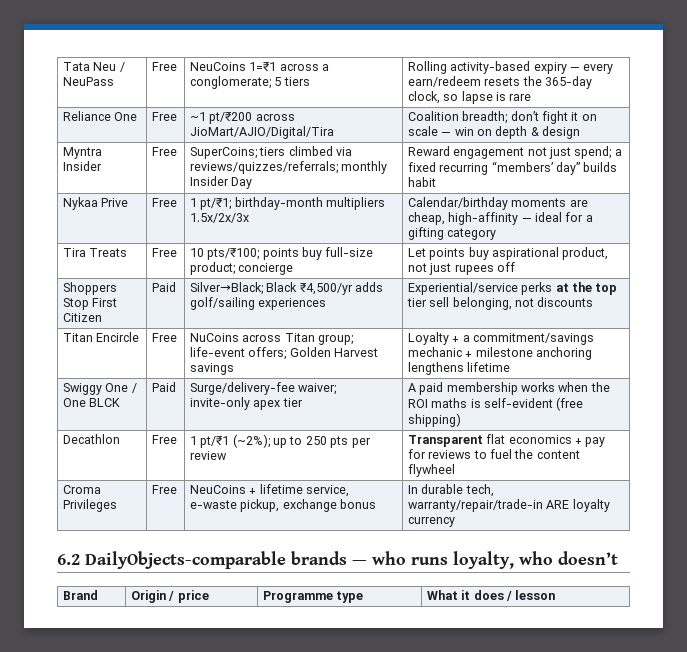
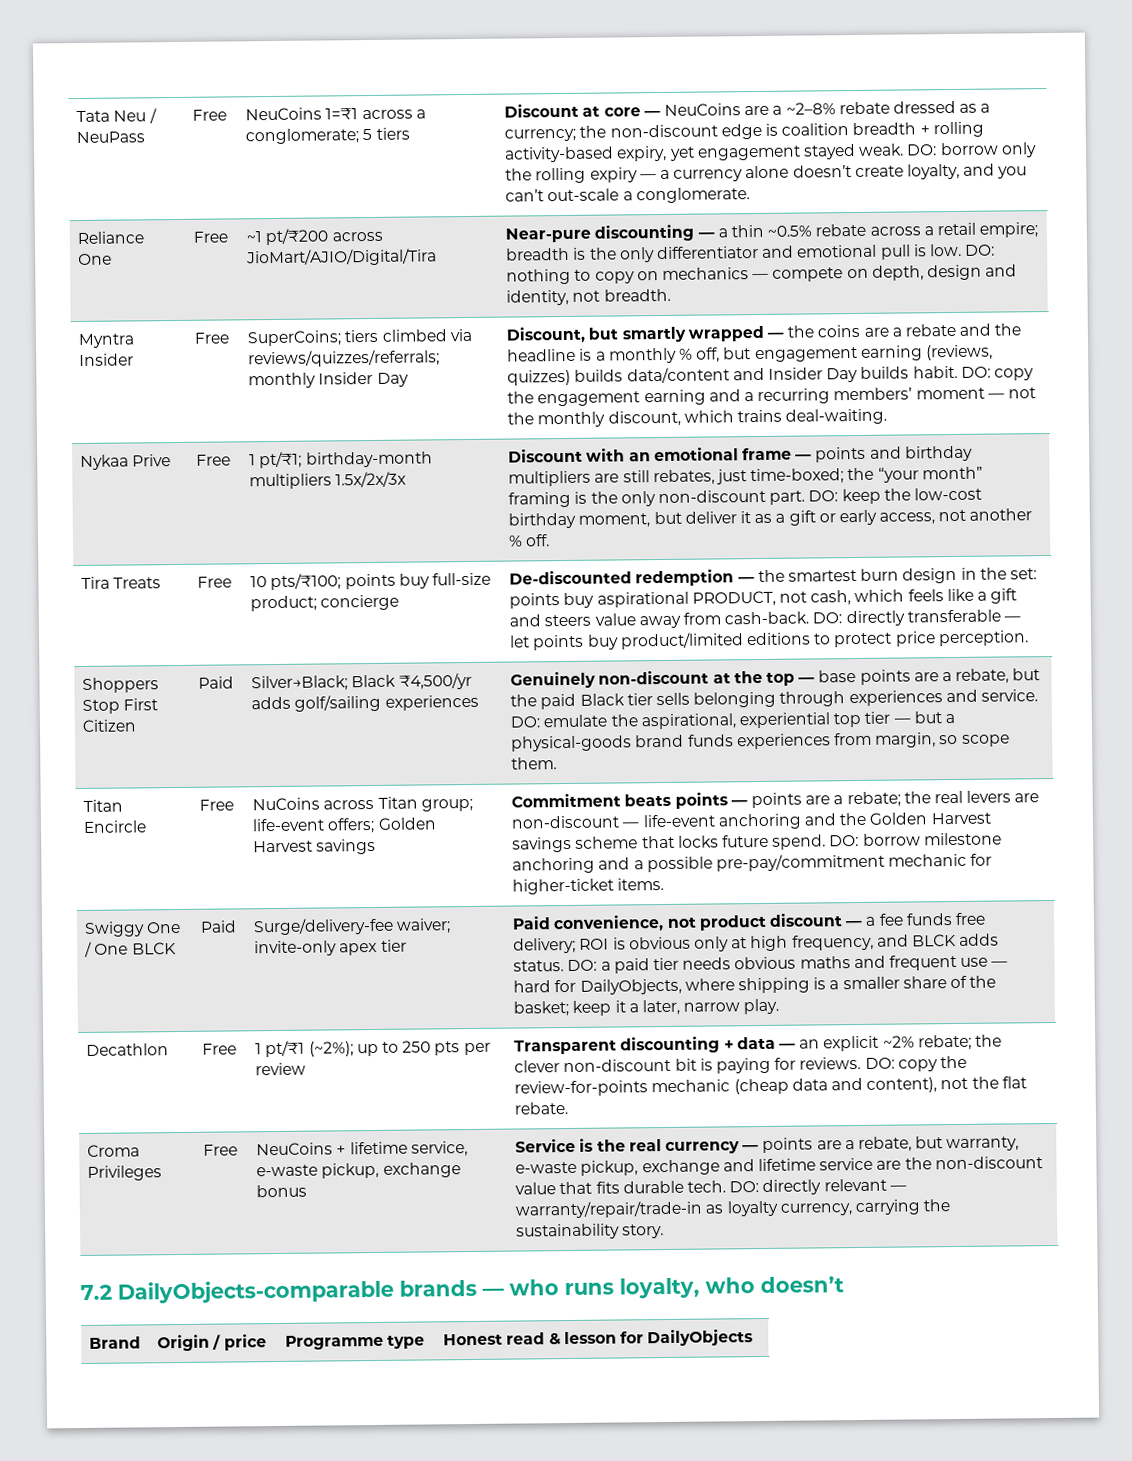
- Rolling activity-based expiry — every earn/redeem resets the 365-day clock, so lapse is rare
+ Discount at core — NeuCoins are a ~2–8% rebate dressed as a currency; the non-discount edge is coalition breadth + rolling activity-based expiry, yet engagement stayed weak. DO: borrow only the rolling expiry — a currency alone doesn’t create loyalty, and you can’t out-scale a conglomerate.
- Coalition breadth; don’t fight it on scale — win on depth & design
+ Near-pure discounting — a thin ~0.5% rebate across a retail empire; breadth is the only differentiator and emotional pull is low. DO: nothing to copy on mechanics — compete on depth, design and identity, not breadth.
- Reward engagement not just spend; a fixed recurring “members’ day” builds habit
+ Discount, but smartly wrapped — the coins are a rebate and the headline is a monthly % off, but engagement earning (reviews, quizzes) builds data/content and Insider Day builds habit. DO: copy the engagement earning and a recurring members’ moment — not the monthly discount, which trains deal-waiting.
- Calendar/birthday moments are cheap, high-affinity — ideal for a gifting category
+ Discount with an emotional frame — points and birthday multipliers are still rebates, just time-boxed; the “your month” framing is the only non-discount part. DO: keep the low-cost birthday moment, but deliver it as a gift or early access, not another % off.
- Let points buy aspirational product, not just rupees off
+ De-discounted redemption — the smartest burn design in the set: points buy aspirational PRODUCT, not cash, which feels like a gift and steers value away from cash-back. DO: directly transferable — let points buy product/limited editions to protect price perception.
- Experiential/service perks at the top tier sell belonging, not discounts
+ Genuinely non-discount at the top — base points are a rebate, but the paid Black tier sells belonging through experiences and service. DO: emulate the aspirational, experiential top tier — but a physical-goods brand funds experiences from margin, so scope them.
- Loyalty + a commitment/savings mechanic + milestone anchoring lengthens lifetime
+ Commitment beats points — points are a rebate; the real levers are non-discount — life-event anchoring and the Golden Harvest savings scheme that locks future spend. DO: borrow milestone anchoring and a possible pre-pay/commitment mechanic for higher-ticket items.
- A paid membership works when the ROI maths is self-evident (free shipping)
+ Paid convenience, not product discount — a fee funds free delivery; ROI is obvious only at high frequency, and BLCK adds status. DO: a paid tier needs obvious maths and frequent use — hard for DailyObjects, where shipping is a smaller share of the basket; keep it a later, narrow play.
- Transparent flat economics + pay for reviews to fuel the content flywheel
+ Transparent discounting + data — an explicit ~2% rebate; the clever non-discount bit is paying for reviews. DO: copy the review-for-points mechanic (cheap data and content), not the flat rebate.
- In durable tech, warranty/repair/trade-in ARE loyalty currency
- 6.2 DailyObjects-comparable brands — who runs loyalty, who doesn’t
+ Service is the real currency — points are a rebate, but warranty, e-waste pickup, exchange and lifetime service are the non-discount value that fits durable tech. DO: directly relevant — warranty/repair/trade-in as loyalty currency, carrying the sustainability story.
+ 7.2 DailyObjects-comparable brands — who runs loyalty, who doesn’t
- Brand | Origin / price | Programme type | What it does / lesson
+ Brand | Origin / price | Programme type | Honest read & lesson for DailyObjects

